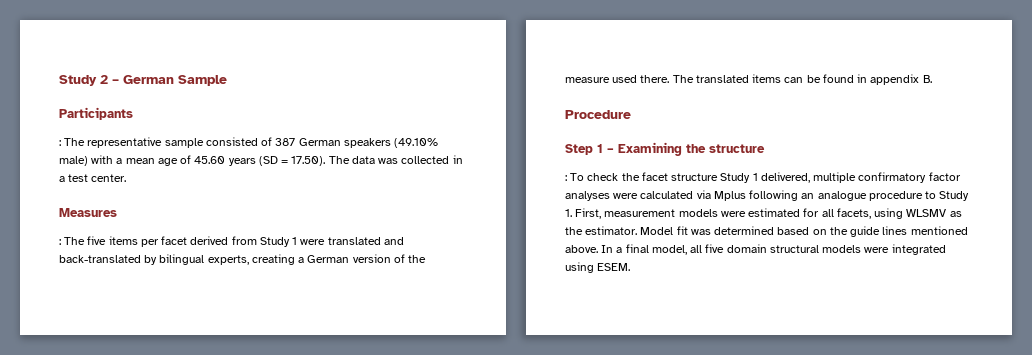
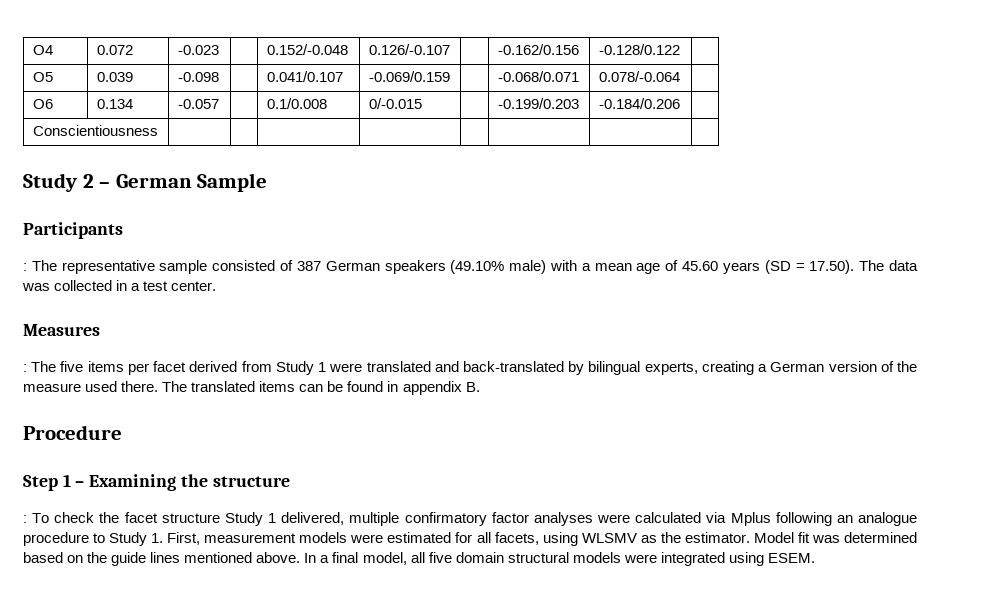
+ O4 | 0.072 | -0.023 | | 0.152/-0.048 | 0.126/-0.107 | | -0.162/0.156 | -0.128/0.122 |
+ O5 | 0.039 | -0.098 | | 0.041/0.107 | -0.069/0.159 | | -0.068/0.071 | 0.078/-0.064 |
+ O6 | 0.134 | -0.057 | | 0.1/0.008 | 0/-0.015 | | -0.199/0.203 | -0.184/0.206 |
+ Conscientiousness | | | | | | | |

